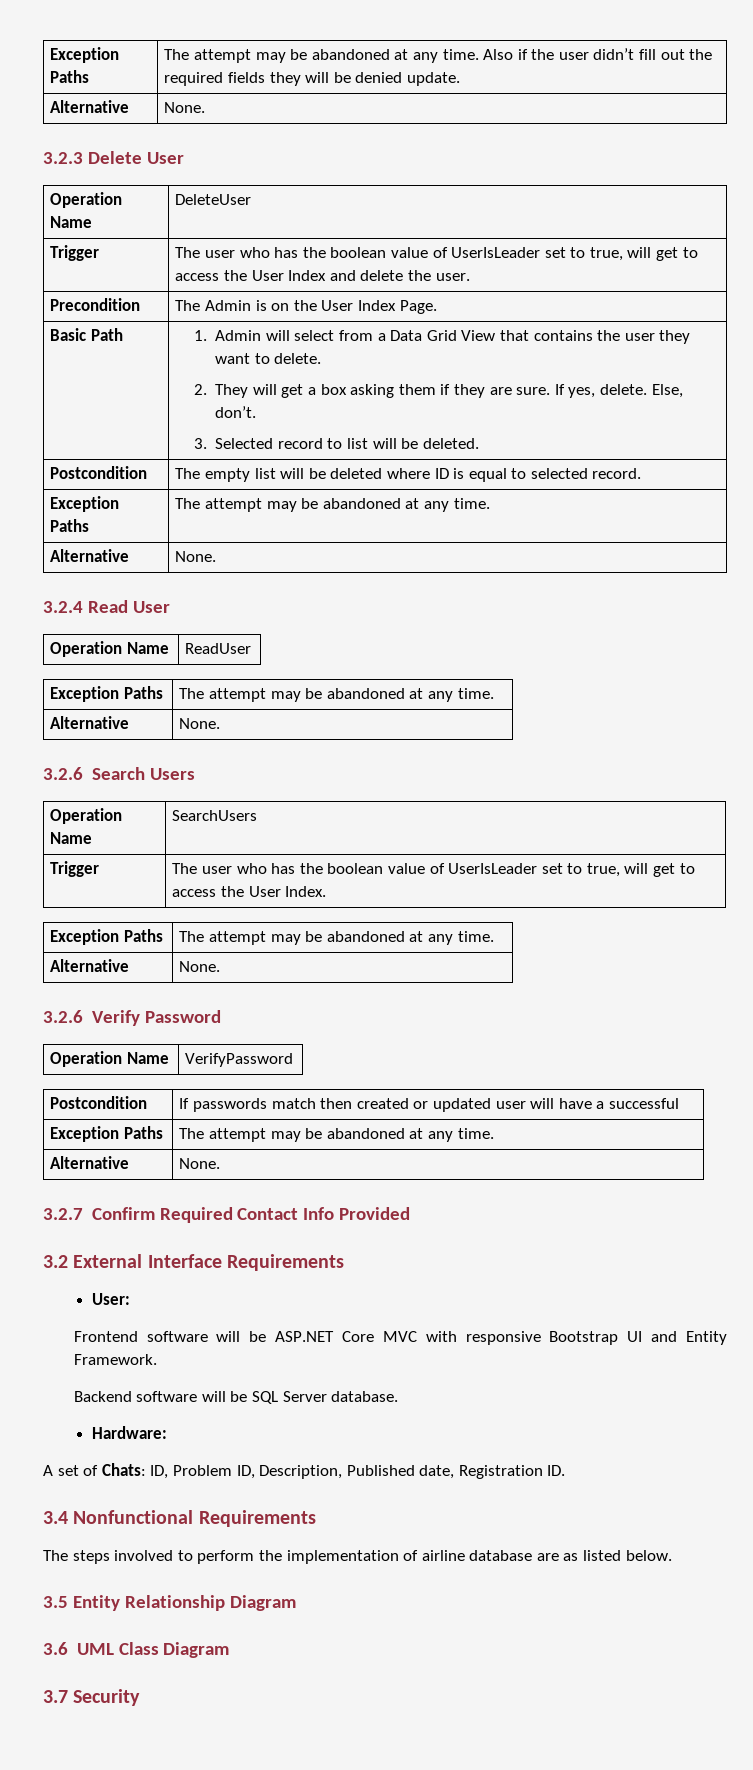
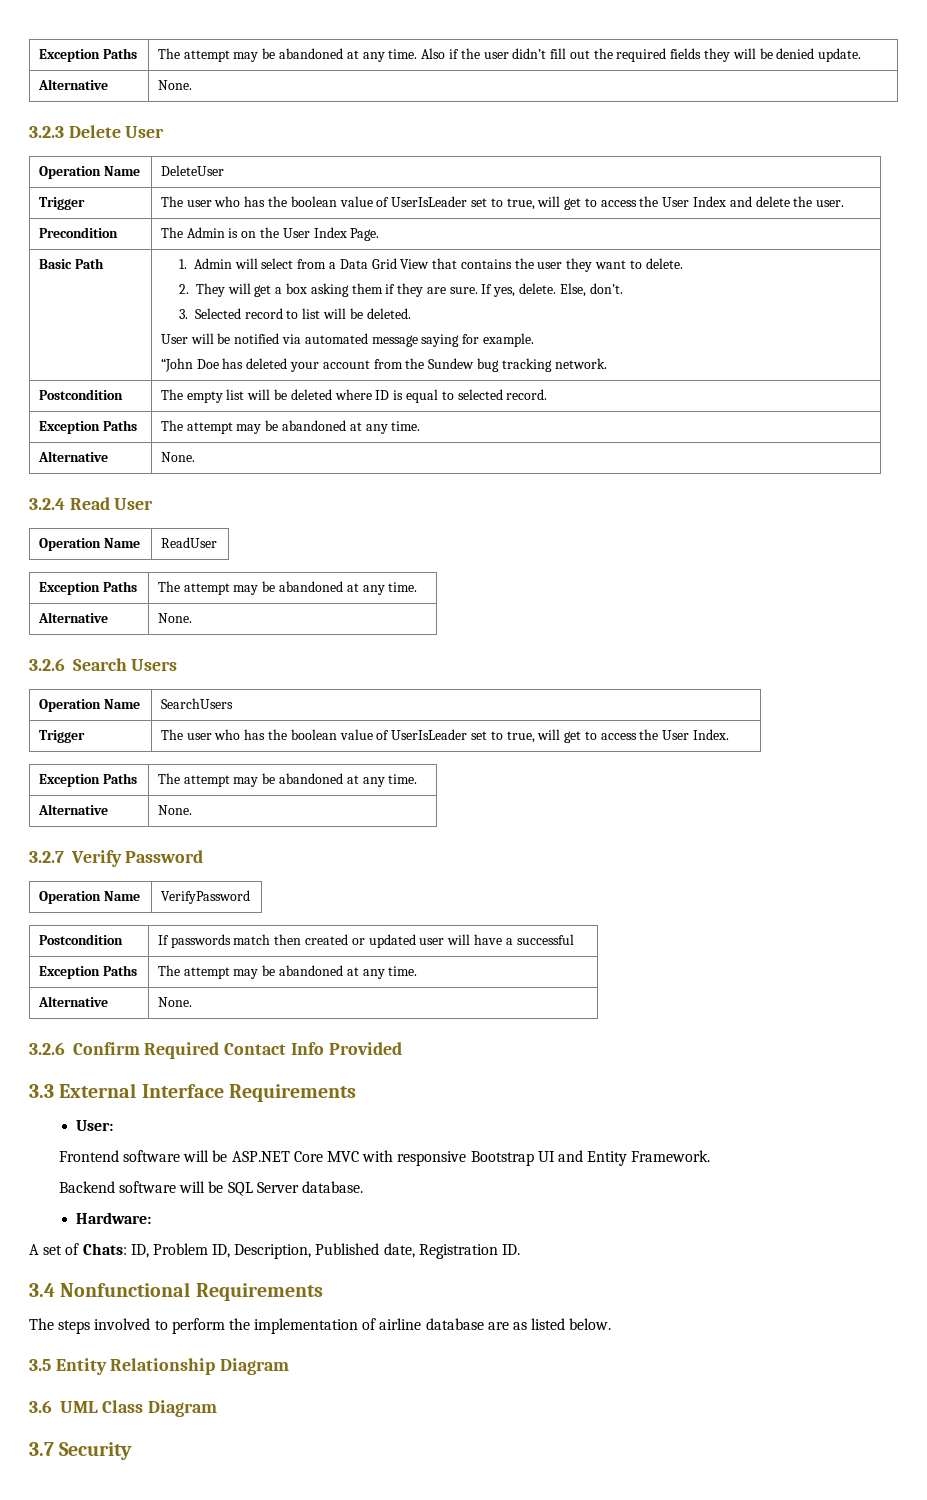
+ User will be notified via automated message saying for example.
+ “John Doe has deleted your account from the Sundew bug tracking network.
- 3.2.6 Verify Password
+ 3.2.7 Verify Password
- 3.2.7 Confirm Required Contact Info Provided
+ 3.2.6 Confirm Required Contact Info Provided
- 3.2 External Interface Requirements
+ 3.3 External Interface Requirements

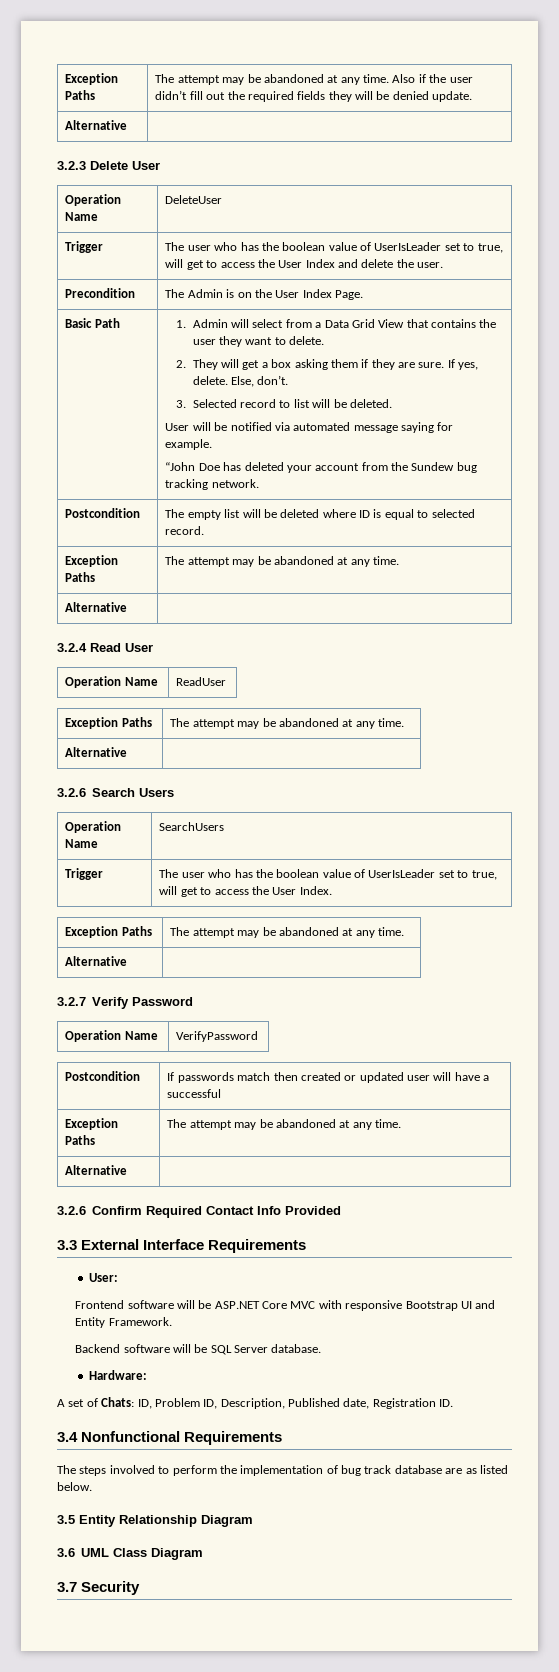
  Exception Paths | The attempt may be abandoned at any time. Also if the user didn’t fill out the required fields they will be denied update.
- Alternative | None.
+ Alternative |
  Postcondition | The empty list will be deleted where ID is equal to selected record.
  Exception Paths | The attempt may be abandoned at any time.
- Alternative | None.
+ Alternative |
  Operation Name | ReadUser
  Exception Paths | The attempt may be abandoned at any time.
- Alternative | None.
+ Alternative |
  Trigger | The user who has the boolean value of UserIsLeader set to true, will get to access the User Index.
  Exception Paths | The attempt may be abandoned at any time.
- Alternative | None.
+ Alternative |
  Postcondition | If passwords match then created or updated user will have a successful
  Exception Paths | The attempt may be abandoned at any time.
- Alternative | None.
+ Alternative |
- The steps involved to perform the implementation of airline database are as listed below.
+ The steps involved to perform the implementation of bug track database are as listed below.

